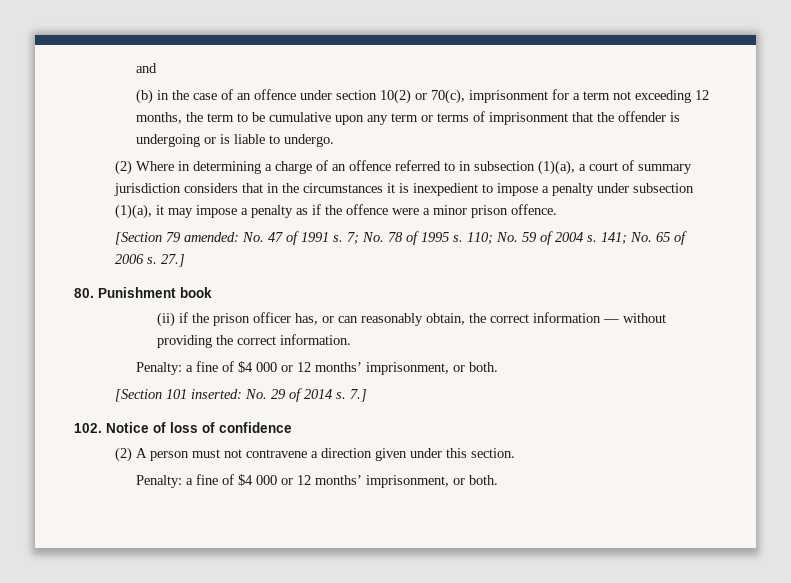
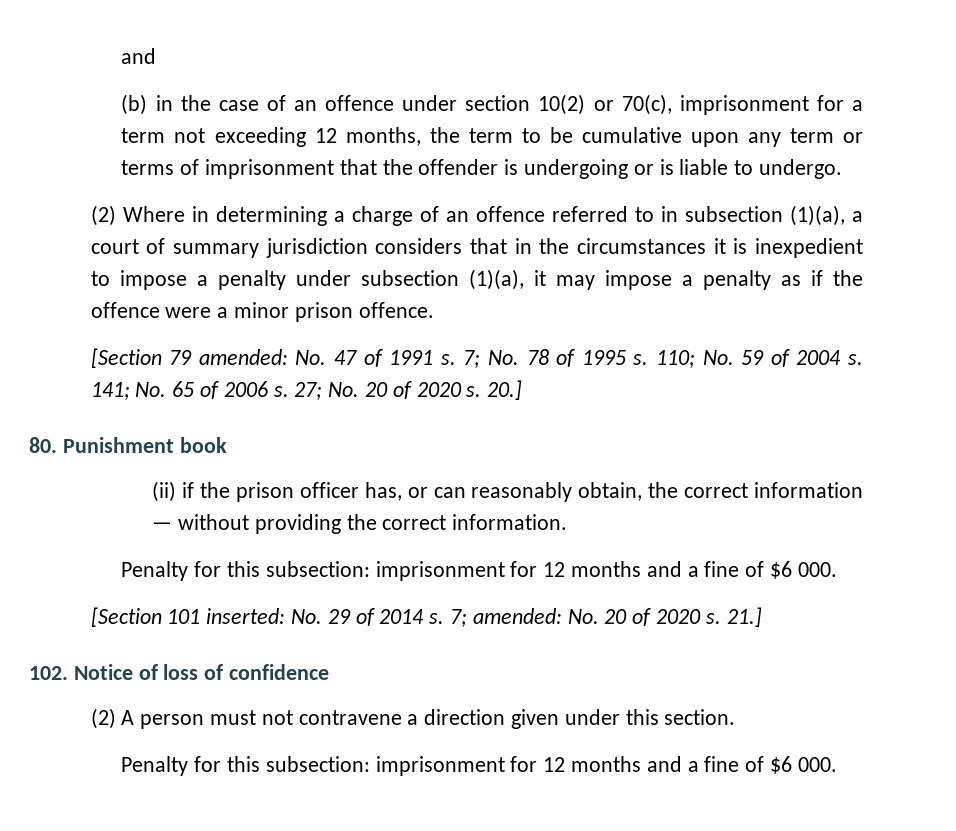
- 27.]
+ 27; No. 20 of 2020 s. 20.]
  (ii) if the prison officer has, or can reasonably obtain, the correct information — without providing the correct information.
- Penalty: a fine of $4 000 or 12 months’ imprisonment, or both.
+ Penalty for this subsection: imprisonment for 12 months and a fine of $6 000.
- 7.]
+ 7; amended: No. 20 of 2020 s. 21.]
  (2) A person must not contravene a direction given under this section.
- Penalty: a fine of $4 000 or 12 months’ imprisonment, or both.
+ Penalty for this subsection: imprisonment for 12 months and a fine of $6 000.

